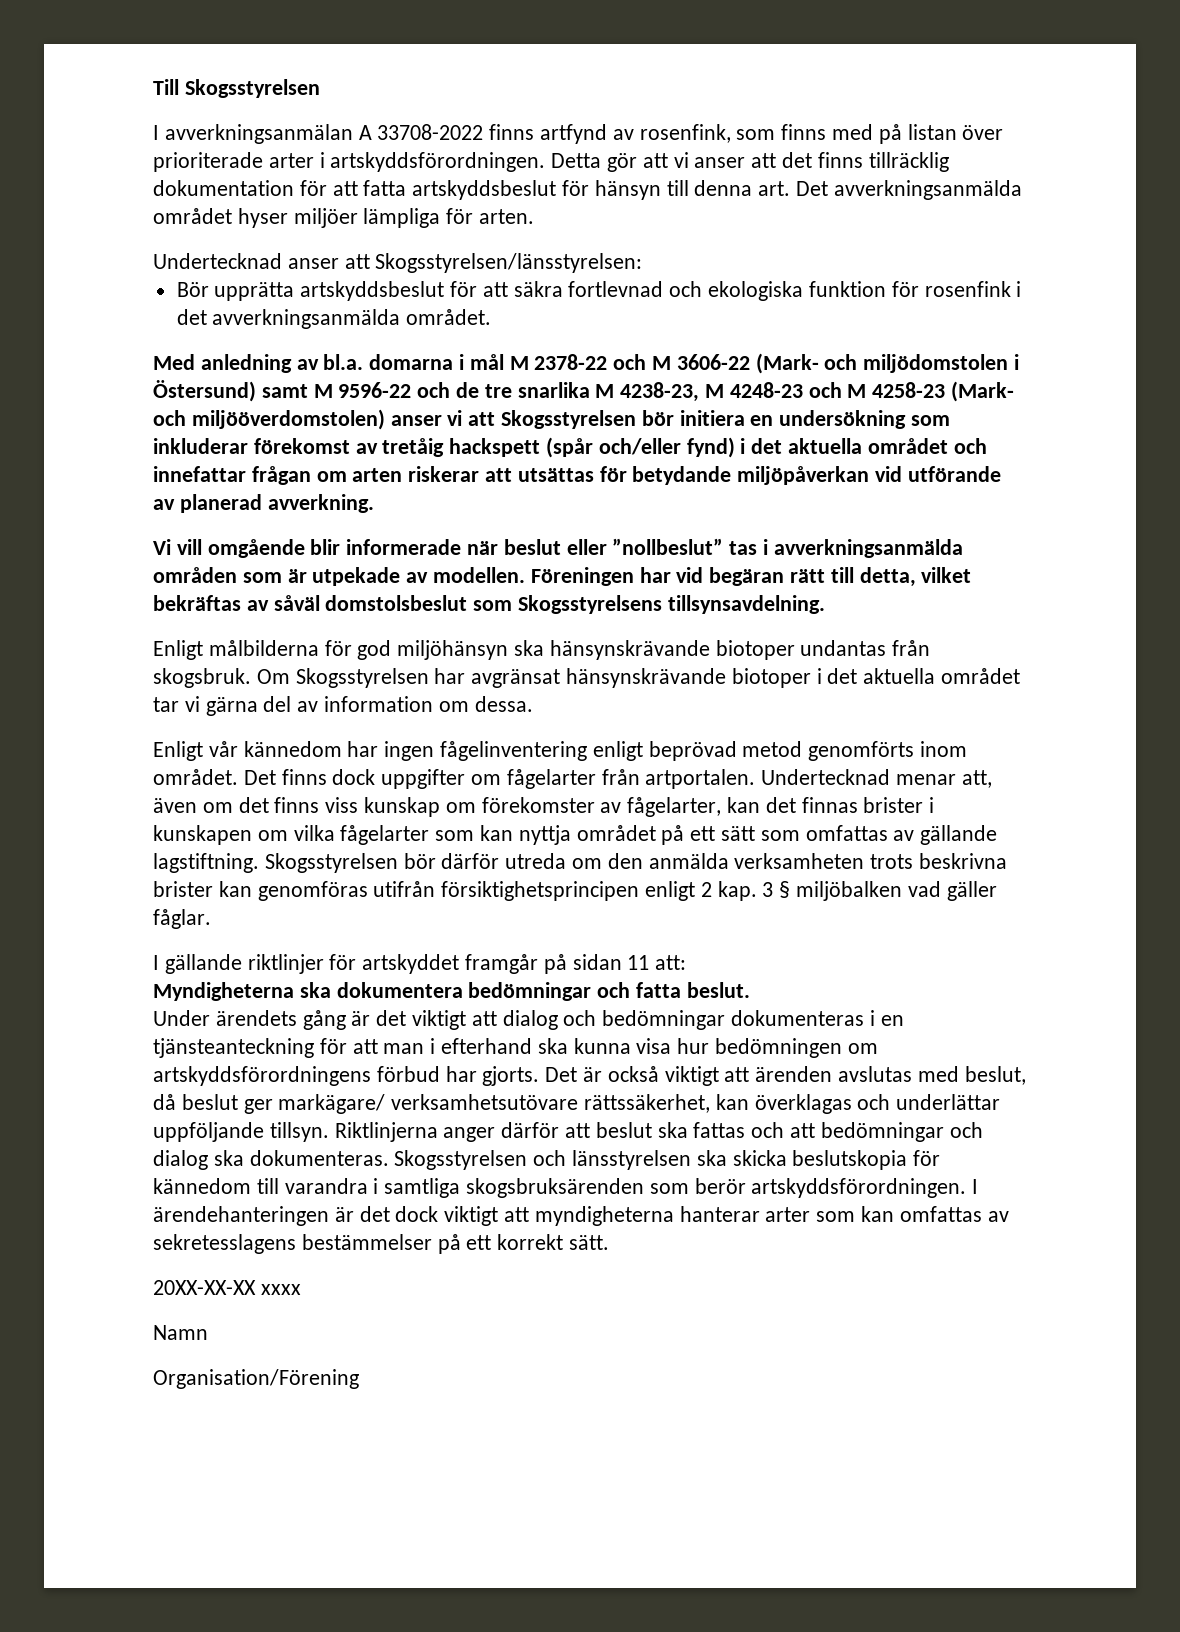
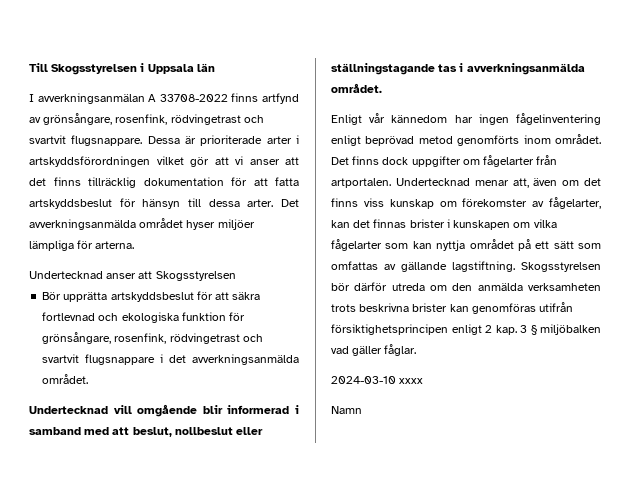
- Till Skogsstyrelsen
+ Till Skogsstyrelsen i Uppsala län
- I avverkningsanmälan A 33708-2022 finns artfynd av rosenfink, som finns med på listan över prioriterade arter i artskyddsförordningen. Detta gör att vi anser att det finns tillräcklig dokumentation för att fatta artskyddsbeslut för hänsyn till denna art. Det avverkningsanmälda området hyser miljöer lämpliga för arten.
+ I avverkningsanmälan A 33708-2022 finns artfynd av grönsångare, rosenfink, rödvingetrast och svartvit flugsnappare. Dessa är prioriterade arter i artskyddsförordningen vilket gör att vi anser att det finns tillräcklig dokumentation för att fatta artskyddsbeslut för hänsyn till dessa arter. Det avverkningsanmälda området hyser miljöer lämpliga för arterna.
- Undertecknad anser att Skogsstyrelsen/länsstyrelsen:
+ Undertecknad anser att Skogsstyrelsen
- Bör upprätta artskyddsbeslut för att säkra fortlevnad och ekologiska funktion för rosenfink i det avverkningsanmälda området.
- Med anledning av bl.a. domarna i mål M 2378-22 och M 3606-22 (Mark- och miljödomstolen i Östersund) samt M 9596-22 och de tre snarlika M 4238-23, M 4248-23 och M 4258-23 (Mark- och miljööverdomstolen) anser vi att Skogsstyrelsen bör initiera en undersökning som inkluderar förekomst av tretåig hackspett (spår och/eller fynd) i det aktuella området och innefattar frågan om arten riskerar att utsättas för betydande miljöpåverkan vid utförande av planerad avverkning.
- Vi vill omgående blir informerade när beslut eller ”nollbeslut” tas i avverkningsanmälda områden som är utpekade av modellen. Föreningen har vid begäran rätt till detta, vilket bekräftas av såväl domstolsbeslut som Skogsstyrelsens tillsynsavdelning.
- Enligt målbilderna för god miljöhänsyn ska hänsynskrävande biotoper undantas från skogsbruk. Om Skogsstyrelsen har avgränsat hänsynskrävande biotoper i det aktuella området tar vi gärna del av information om dessa.
+ Bör upprätta artskyddsbeslut för att säkra fortlevnad och ekologiska funktion för grönsångare, rosenfink, rödvingetrast och svartvit flugsnappare i det avverkningsanmälda området.
+ Undertecknad vill omgående blir informerad i samband med att beslut, nollbeslut eller ställningstagande tas i avverkningsanmälda området.
- I gällande riktlinjer för artskyddet framgår på sidan 11 att:
- Myndigheterna ska dokumentera bedömningar och fatta beslut.
- Under ärendets gång är det viktigt att dialog och bedömningar dokumenteras i en tjänsteanteckning för att man i efterhand ska kunna visa hur bedömningen om artskyddsförordningens förbud har gjorts. Det är också viktigt att ärenden avslutas med beslut, då beslut ger markägare/ verksamhetsutövare rättssäkerhet, kan överklagas och underlättar uppföljande tillsyn. Riktlinjerna anger därför att beslut ska fattas och att bedömningar och dialog ska dokumenteras. Skogsstyrelsen och länsstyrelsen ska skicka beslutskopia för kännedom till varandra i samtliga skogsbruksärenden som berör artskyddsförordningen. I ärendehanteringen är det dock viktigt att myndigheterna hanterar arter som kan omfattas av sekretesslagens bestämmelser på ett korrekt sätt.
- 20XX-XX-XX xxxx
+ 2024-03-10 xxxx
- Organisation/Förening

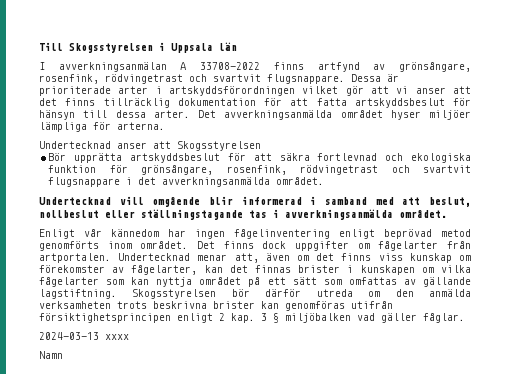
- 2024-03-10 xxxx
+ 2024-03-13 xxxx

